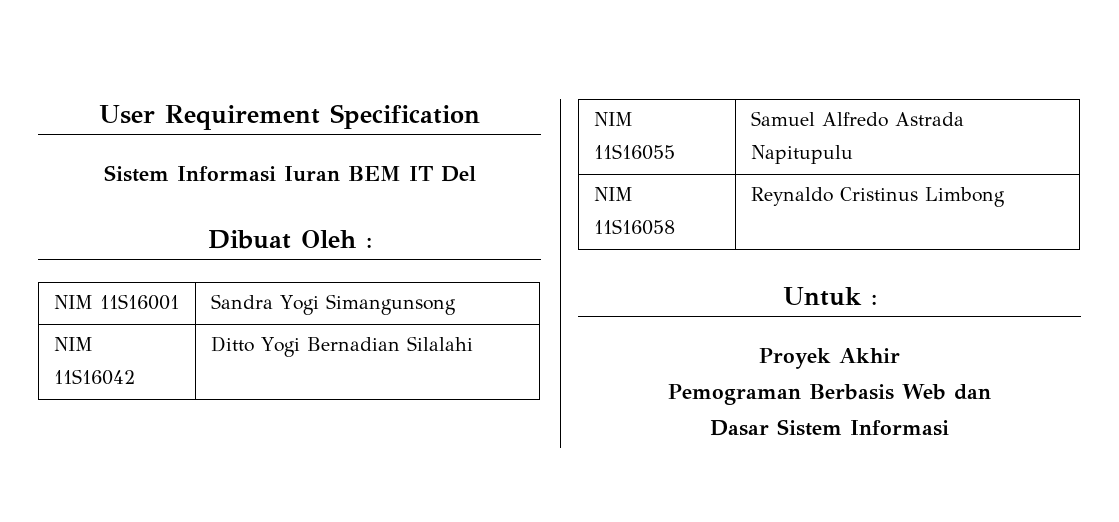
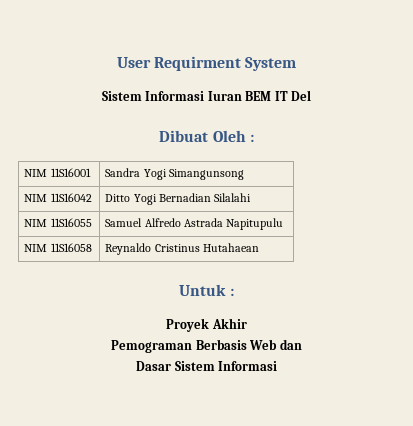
- User Requirement Specification
+ User Requirment System
- NIM 11S16058 | Reynaldo Cristinus Limbong
+ NIM 11S16058 | Reynaldo Cristinus Hutahaean

